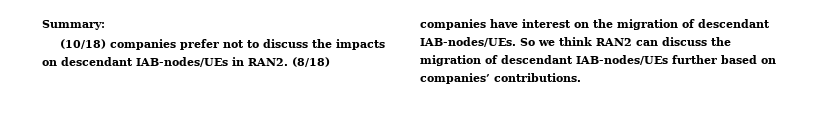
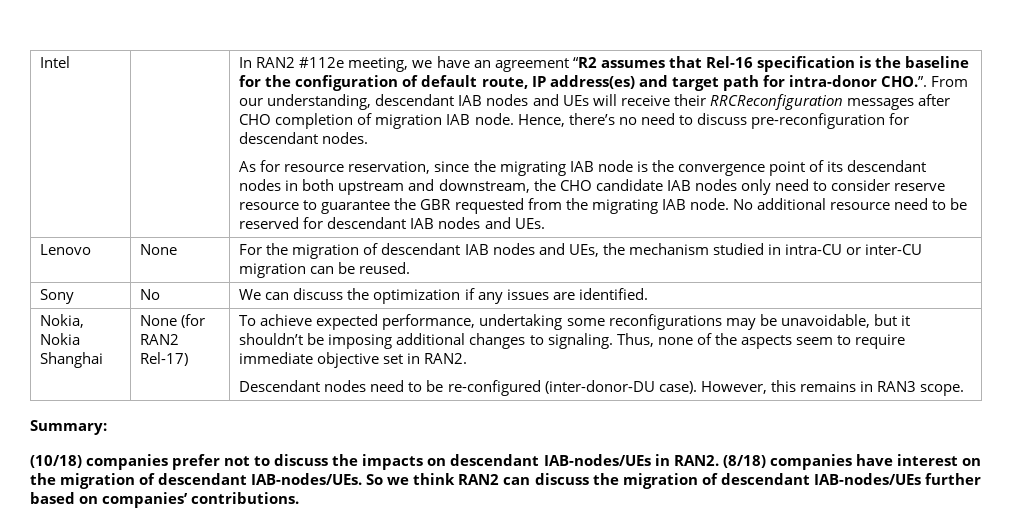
+ Intel | | In RAN2 #112e meeting, we have an agreement “R2 assumes that Rel-16 specification is the baseline for the configuration of default route, IP address(es) and target path for intra-donor CHO.”. From our understanding, descendant IAB nodes and UEs will receive their RRCReconfiguration messages after CHO completion of migration IAB node. Hence, there’s no need to discuss pre-reconfiguration for descendant nodes.
+ As for resource reservation, since the migrating IAB node is the convergence point of its descendant nodes in both upstream and downstream, the CHO candidate IAB nodes only need to consider reserve resource to guarantee the GBR requested from the migrating IAB node. No additional resource need to be reserved for descendant IAB nodes and UEs.
+ Lenovo | None | For the migration of descendant IAB nodes and UEs, the mechanism studied in intra-CU or inter-CU migration can be reused.
+ Sony | No | We can discuss the optimization if any issues are identified.
+ Nokia, Nokia Shanghai | None (for RAN2 Rel-17) | To achieve expected performance, undertaking some reconfigurations may be unavoidable, but it shouldn’t be imposing additional changes to signaling. Thus, none of the aspects seem to require immediate objective set in RAN2.
+ Descendant nodes need to be re-configured (inter-donor-DU case). However, this remains in RAN3 scope.

